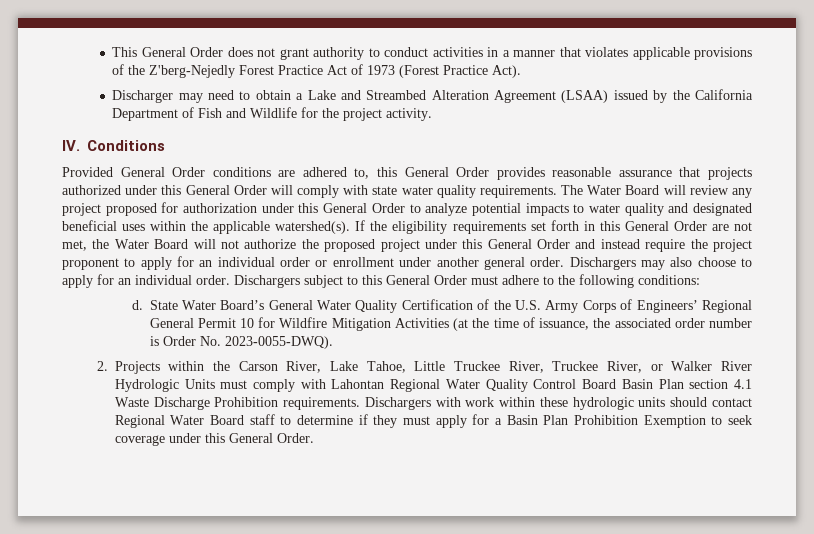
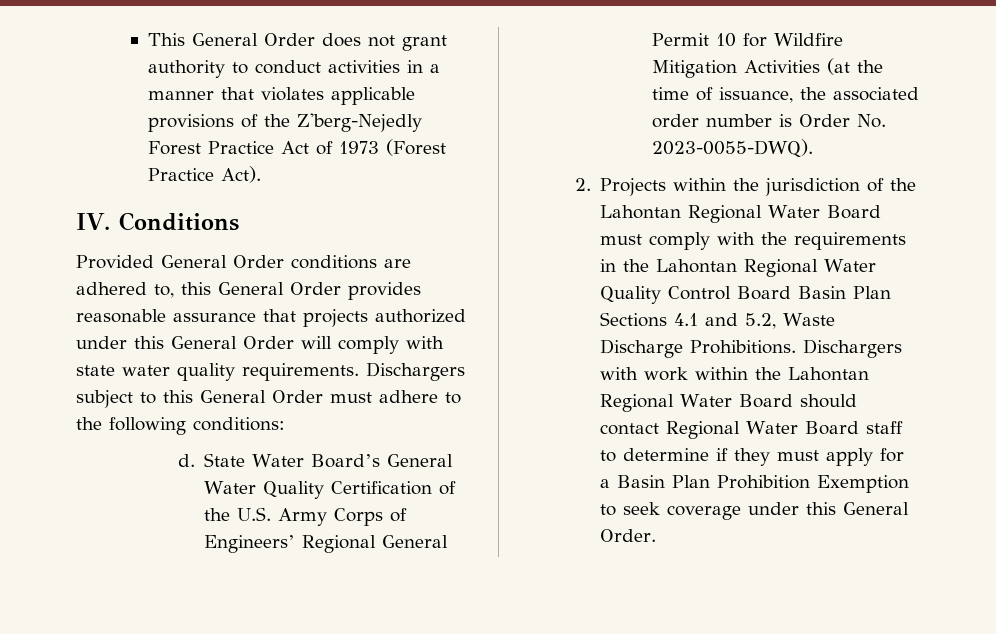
- Discharger may need to obtain a Lake and Streambed Alteration Agreement (LSAA) issued by the California Department of Fish and Wildlife for the project activity.
- The Water Board will review any project proposed for authorization under this General Order to analyze potential impacts to water quality and designated beneficial uses within the applicable watershed(s). If the eligibility requirements set forth in this General Order are not met, the Water Board will not authorize the proposed project under this General Order and instead require the project proponent to apply for an individual order or enrollment under another general order. Dischargers may also choose to apply for an individual order.
- 2. Projects within the Carson River, Lake Tahoe, Little Truckee River, Truckee River, or Walker River Hydrologic Units must comply with Lahontan Regional Water Quality Control Board Basin Plan section 4.1 Waste Discharge Prohibition requirements. Dischargers with work within these hydrologic units should contact Regional Water Board staff to determine if they must apply for a Basin Plan Prohibition Exemption to seek coverage under this General Order.
+ 2. Projects within the jurisdiction of the Lahontan Regional Water Board must comply with the requirements in the Lahontan Regional Water Quality Control Board Basin Plan Sections 4.1 and 5.2, Waste Discharge Prohibitions. Dischargers with work within the Lahontan Regional Water Board should contact Regional Water Board staff to determine if they must apply for a Basin Plan Prohibition Exemption to seek coverage under this General Order.

